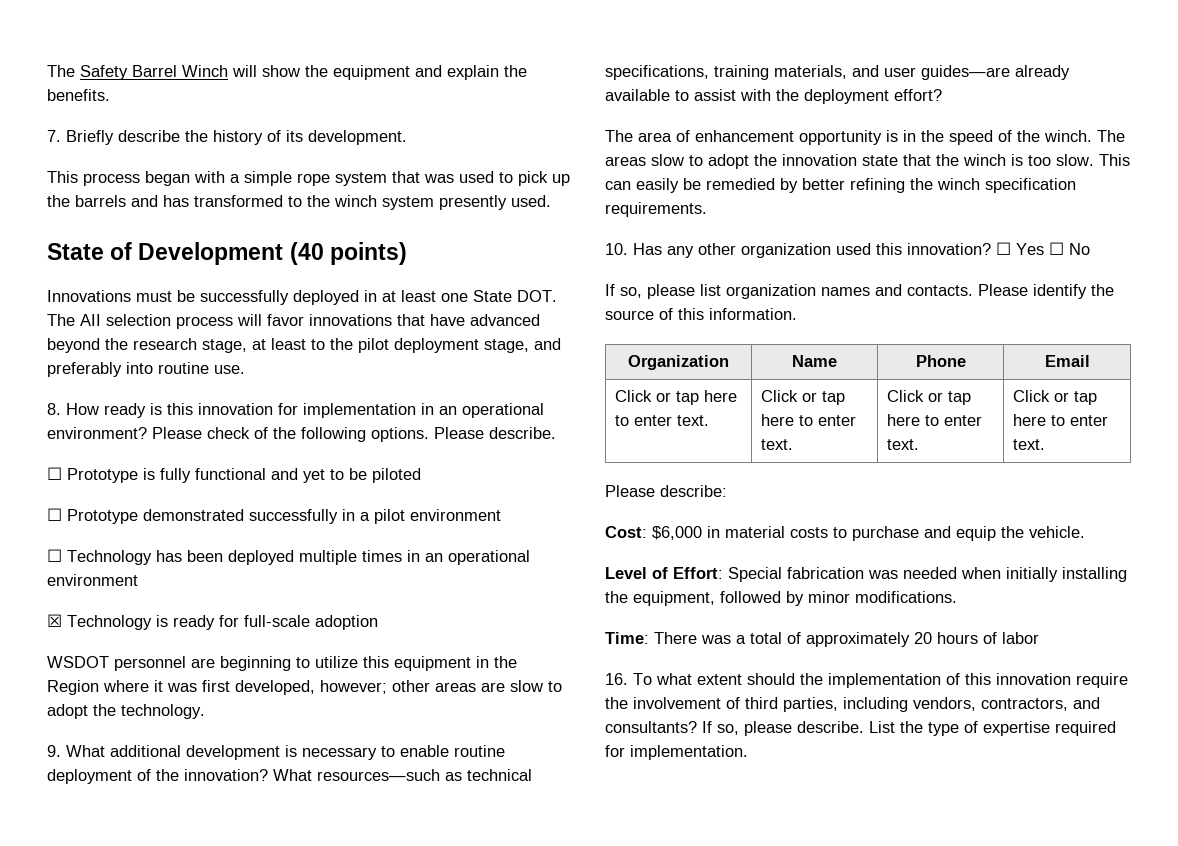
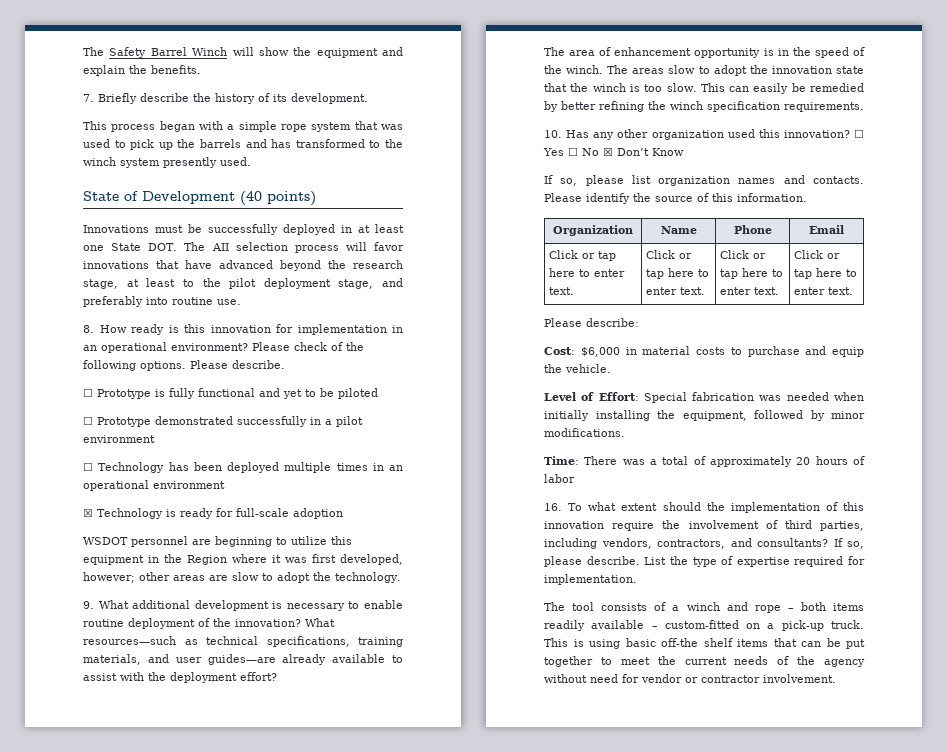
- ☐ Yes ☐ No
+ ☐ Yes ☐ No ☒ Don’t Know
+ The tool consists of a winch and rope – both items readily available – custom-fitted on a pick-up truck. This is using basic off-the shelf items that can be put together to meet the current needs of the agency without need for vendor or contractor involvement.

